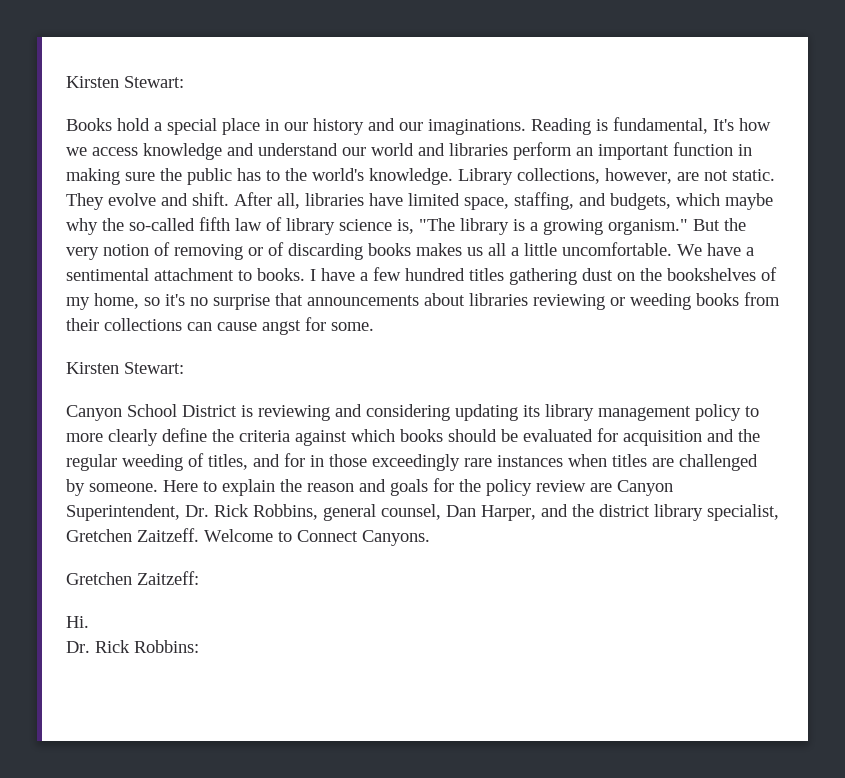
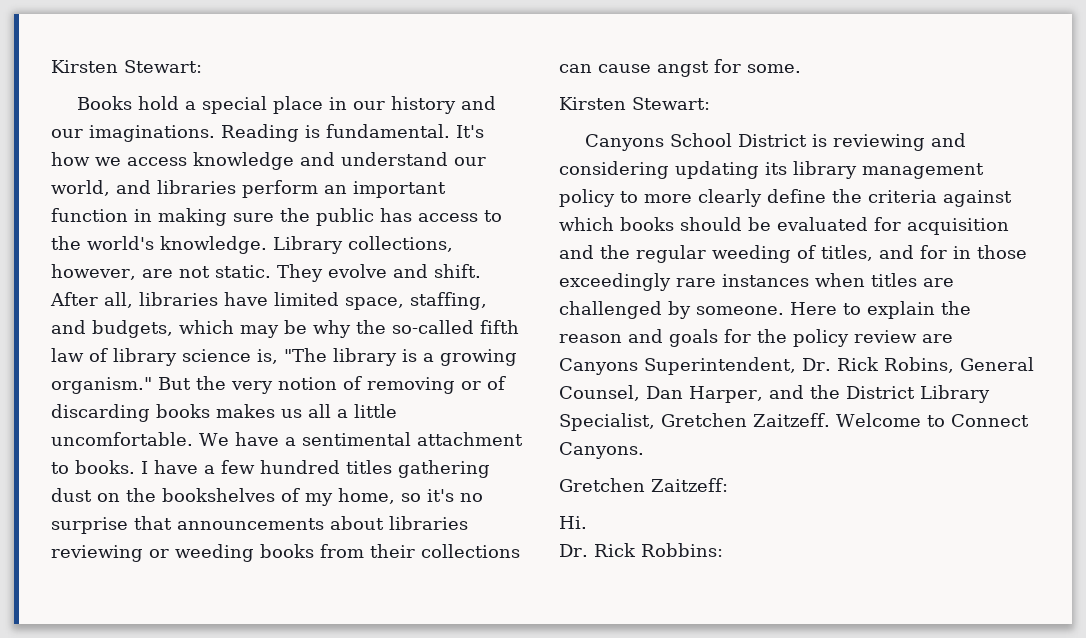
- Reading is fundamental, It's how we access knowledge and understand our world and libraries perform an important function in making sure the public has to the world's knowledge.
+ Reading is fundamental. It's how we access knowledge and understand our world, and libraries perform an important function in making sure the public has access to the world's knowledge.
- After all, libraries have limited space, staffing, and budgets, which maybe why the so-called fifth law of library science is, "The library is a growing organism."
+ After all, libraries have limited space, staffing, and budgets, which may be why the so-called fifth law of library science is, "The library is a growing organism."
- Canyon School District is reviewing and considering updating its library management policy to more clearly define the criteria against which books should be evaluated for acquisition and the regular weeding of titles, and for in those exceedingly rare instances when titles are challenged by someone.
+ Canyons School District is reviewing and considering updating its library management policy to more clearly define the criteria against which books should be evaluated for acquisition and the regular weeding of titles, and for in those exceedingly rare instances when titles are challenged by someone.
- Here to explain the reason and goals for the policy review are Canyon Superintendent, Dr. Rick Robbins, general counsel, Dan Harper, and the district library specialist, Gretchen Zaitzeff.
+ Here to explain the reason and goals for the policy review are Canyons Superintendent, Dr. Rick Robins, General Counsel, Dan Harper, and the District Library Specialist, Gretchen Zaitzeff.

